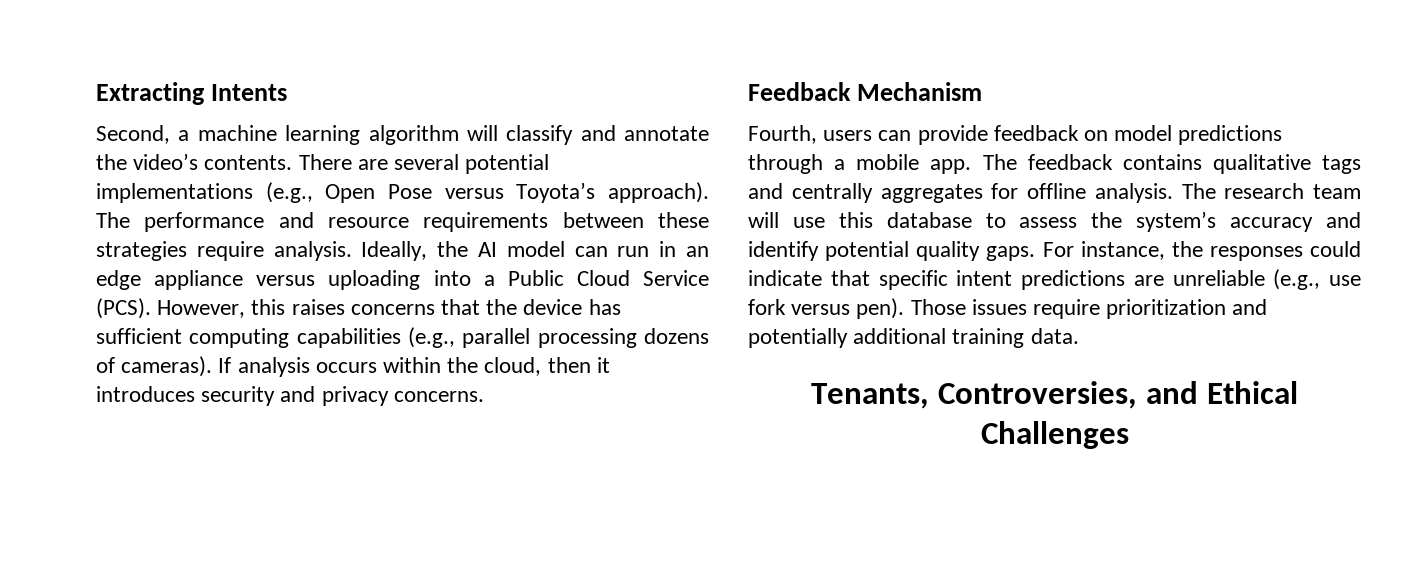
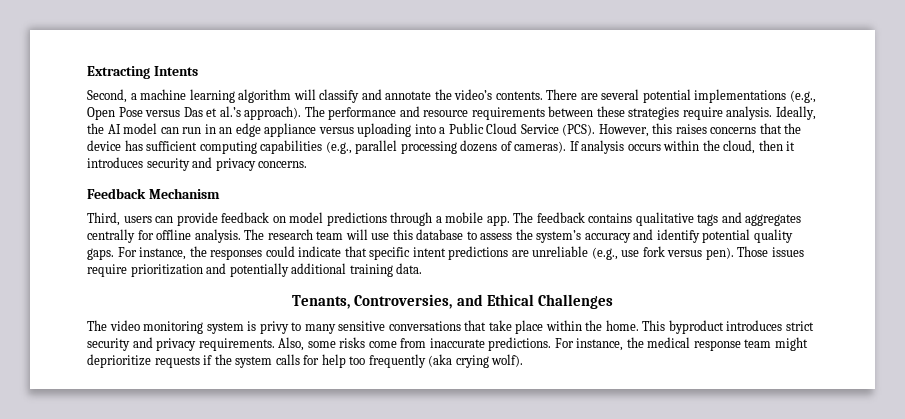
- There are several potential implementations (e.g., Open Pose versus Toyota’s approach).
+ There are several potential implementations (e.g., Open Pose versus Das et al.’s approach).
- Fourth, users can provide feedback on model predictions through a mobile app.
+ Third, users can provide feedback on model predictions through a mobile app.
- The feedback contains qualitative tags and centrally aggregates for offline analysis.
+ The feedback contains qualitative tags and aggregates centrally for offline analysis.
+ The video monitoring system is privy to many sensitive conversations that take place within the home. This byproduct introduces strict security and privacy requirements. Also, some risks come from inaccurate predictions. For instance, the medical response team might deprioritize requests if the system calls for help too frequently (aka crying wolf).

